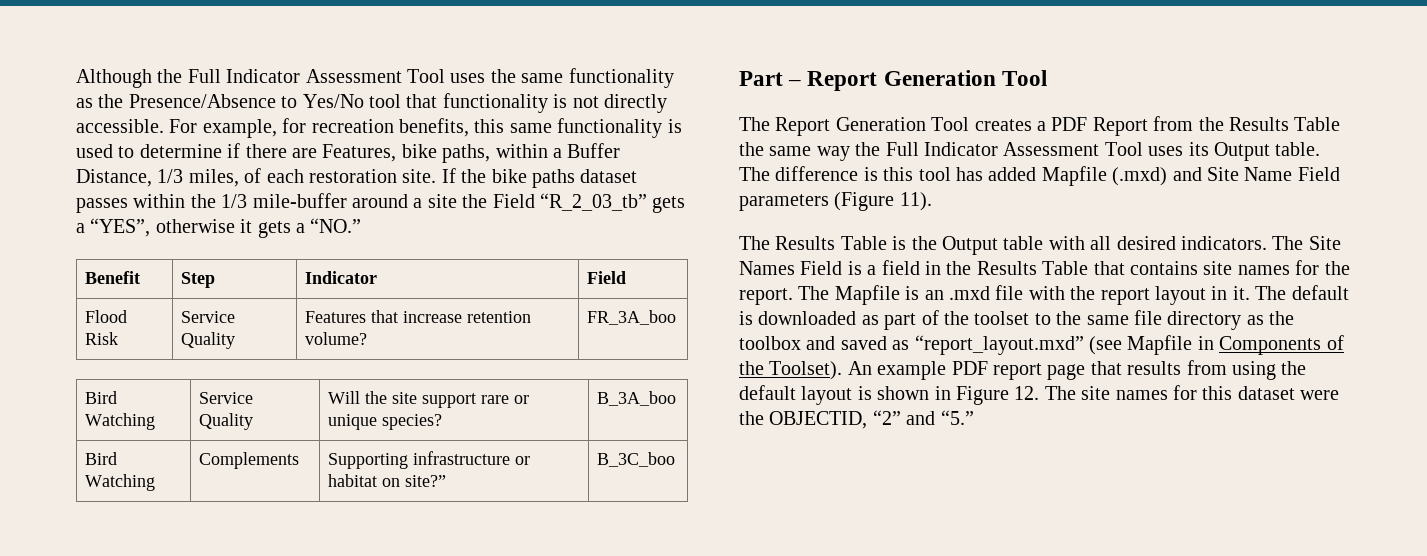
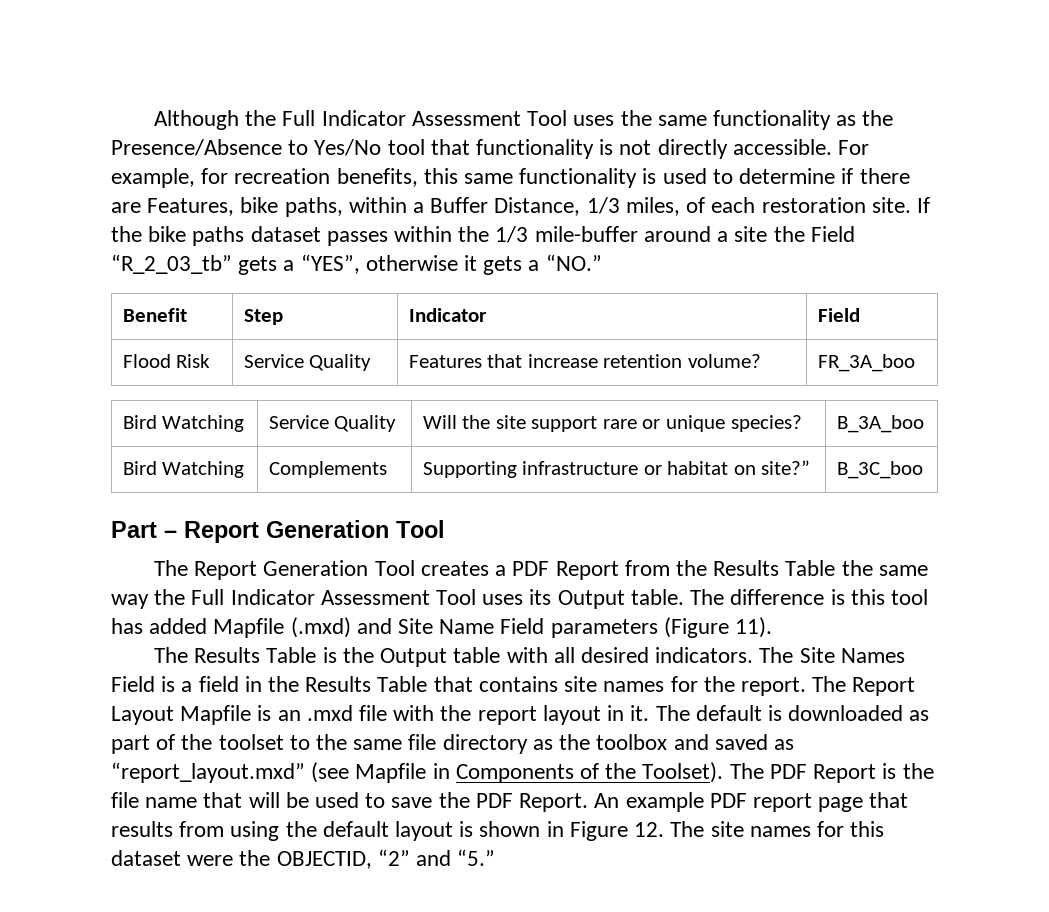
- The Mapfile is an .mxd file with the report layout in it.
+ The Report Layout Mapfile is an .mxd file with the report layout in it.
+ The PDF Report is the file name that will be used to save the PDF Report.

